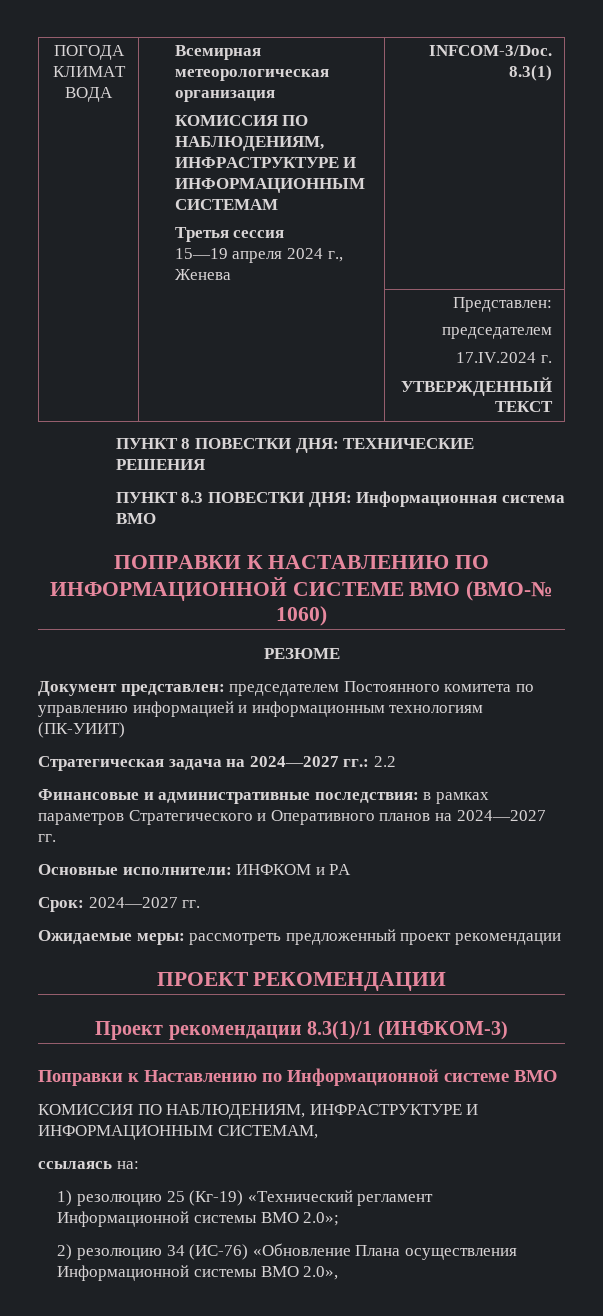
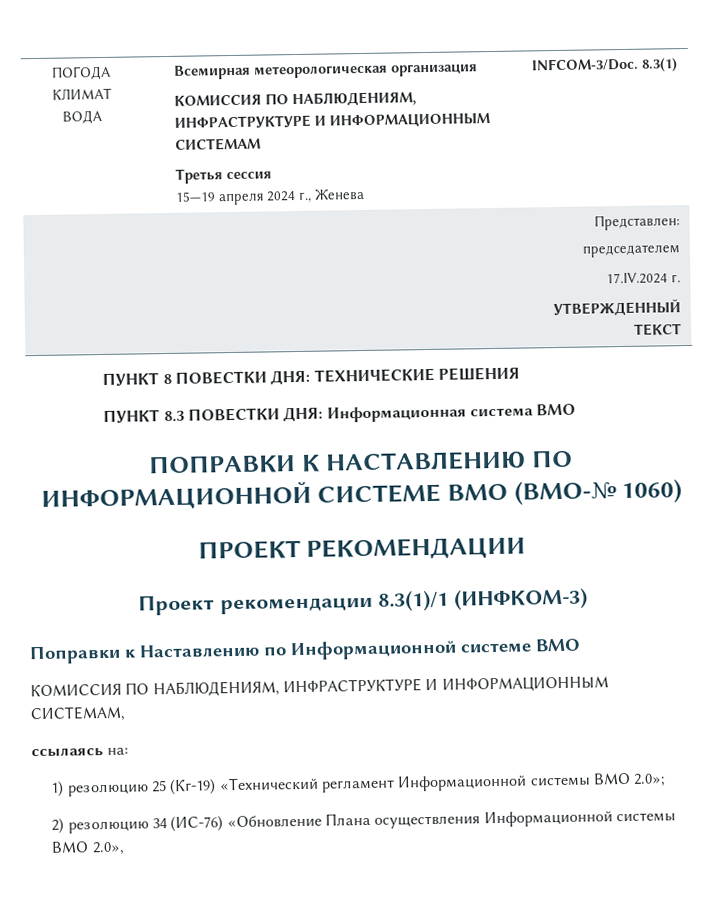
- РЕЗЮМЕ
- Документ представлен: председателем Постоянного комитета по управлению информацией и информационным технологиям (ПК-УИИТ)
- Стратегическая задача на 2024—2027 гг.: 2.2
- Финансовые и административные последствия: в рамках параметров Стратегического и Оперативного планов на 2024—2027 гг.
- Основные исполнители: ИНФКОМ и РА
- Срок: 2024—2027 гг.
- Ожидаемые меры: рассмотреть предложенный проект рекомендации

